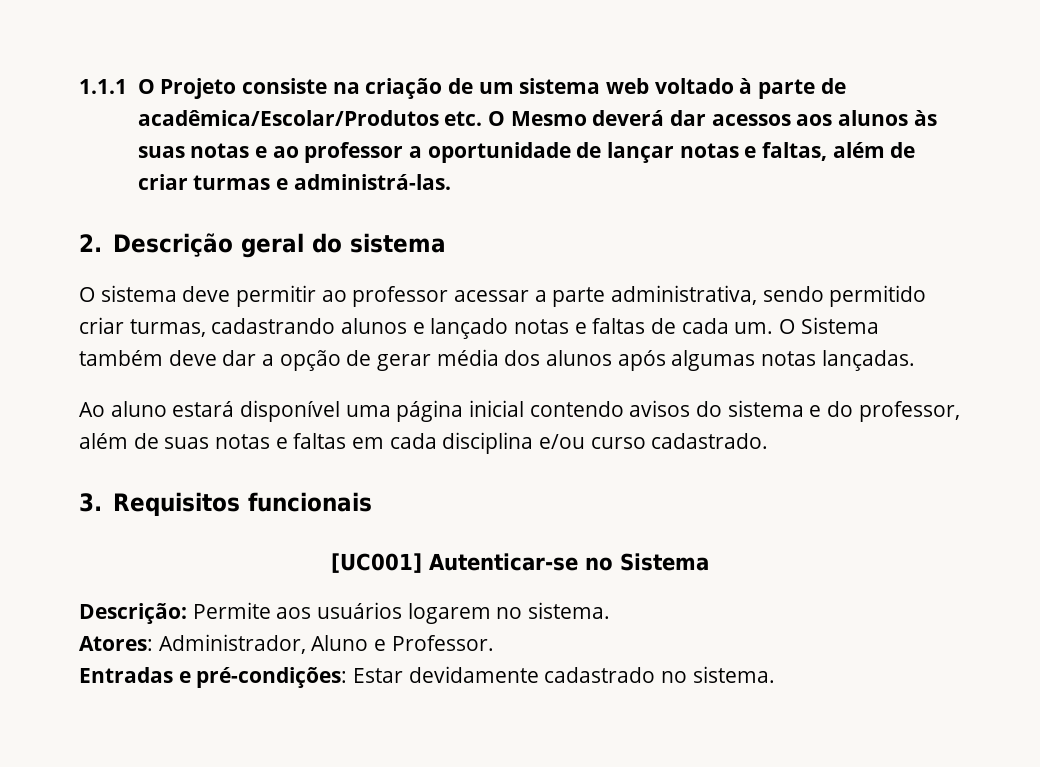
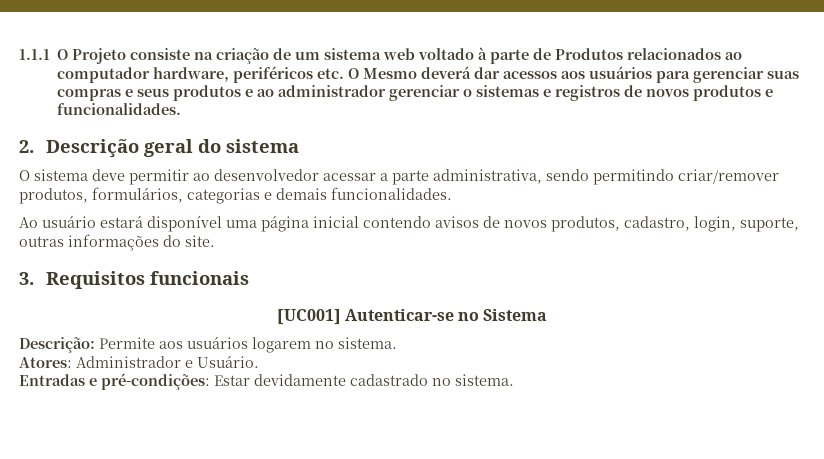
- 1.1.1 O Projeto consiste na criação de um sistema web voltado à parte de acadêmica/Escolar/Produtos etc. O Mesmo deverá dar acessos aos alunos às suas notas e ao professor a oportunidade de lançar notas e faltas, além de criar turmas e administrá-las.
+ 1.1.1 O Projeto consiste na criação de um sistema web voltado à parte de Produtos relacionados ao computador hardware, periféricos etc. O Mesmo deverá dar acessos aos usuários para gerenciar suas compras e seus produtos e ao administrador gerenciar o sistemas e registros de novos produtos e funcionalidades.
- O sistema deve permitir ao professor acessar a parte administrativa, sendo permitido criar turmas, cadastrando alunos e lançado notas e faltas de cada um. O Sistema também deve dar a opção de gerar média dos alunos após algumas notas lançadas.
+ O sistema deve permitir ao desenvolvedor acessar a parte administrativa, sendo permitindo criar/remover produtos, formulários, categorias e demais funcionalidades.
- Ao aluno estará disponível uma página inicial contendo avisos do sistema e do professor, além de suas notas e faltas em cada disciplina e/ou curso cadastrado.
+ Ao usuário estará disponível uma página inicial contendo avisos de novos produtos, cadastro, login, suporte, outras informações do site.
- Atores: Administrador, Aluno e Professor.
+ Atores: Administrador e Usuário.

